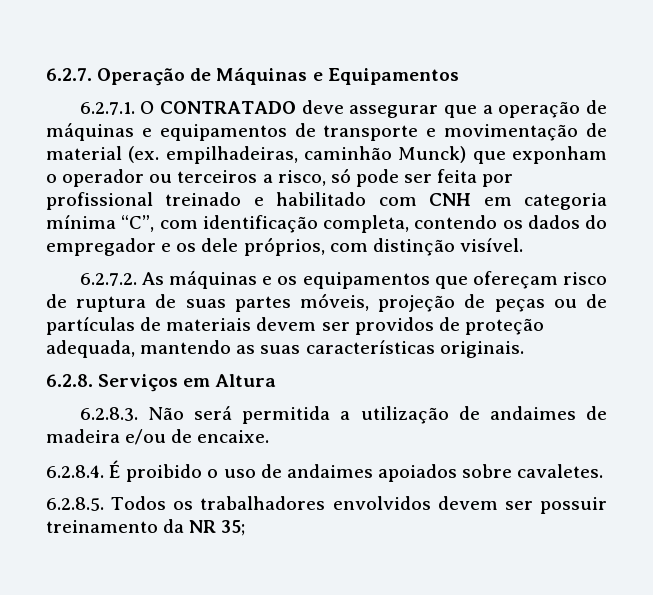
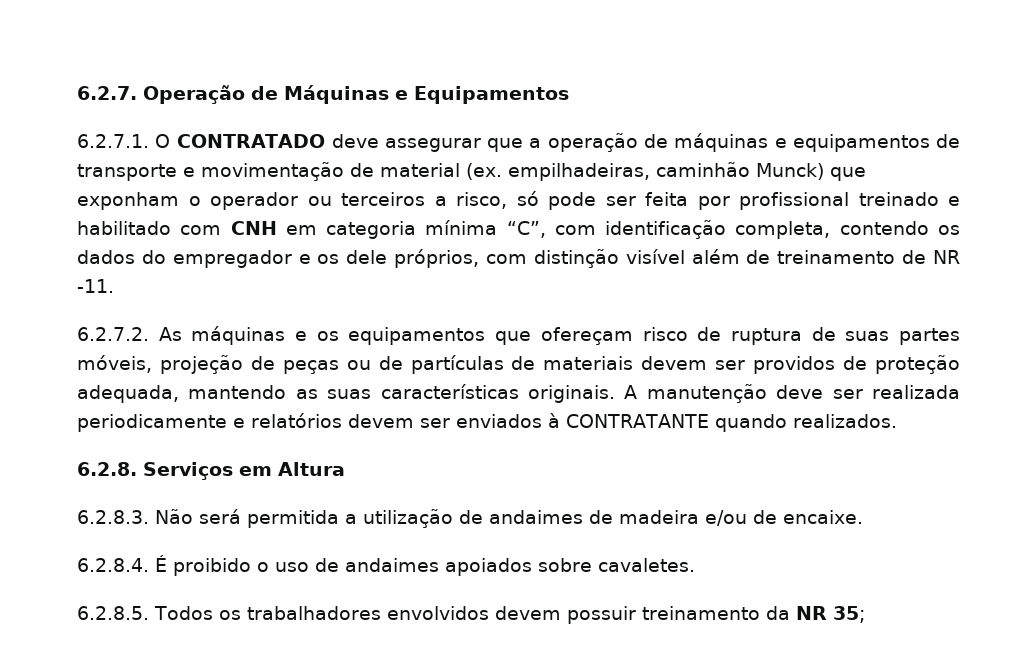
- 6.2.7.1. O CONTRATADO deve assegurar que a operação de máquinas e equipamentos de transporte e movimentação de material (ex. empilhadeiras, caminhão Munck) que exponham o operador ou terceiros a risco, só pode ser feita por profissional treinado e habilitado com CNH em categoria mínima “C”, com identificação completa, contendo os dados do empregador e os dele próprios, com distinção visível.
+ 6.2.7.1. O CONTRATADO deve assegurar que a operação de máquinas e equipamentos de transporte e movimentação de material (ex. empilhadeiras, caminhão Munck) que exponham o operador ou terceiros a risco, só pode ser feita por profissional treinado e habilitado com CNH em categoria mínima “C”, com identificação completa, contendo os dados do empregador e os dele próprios, com distinção visível além de treinamento de NR -11.
+ A manutenção deve ser realizada periodicamente e relatórios devem ser enviados à CONTRATANTE quando realizados.
- 6.2.8.5. Todos os trabalhadores envolvidos devem ser possuir treinamento da NR 35;
+ 6.2.8.5. Todos os trabalhadores envolvidos devem possuir treinamento da NR 35;

